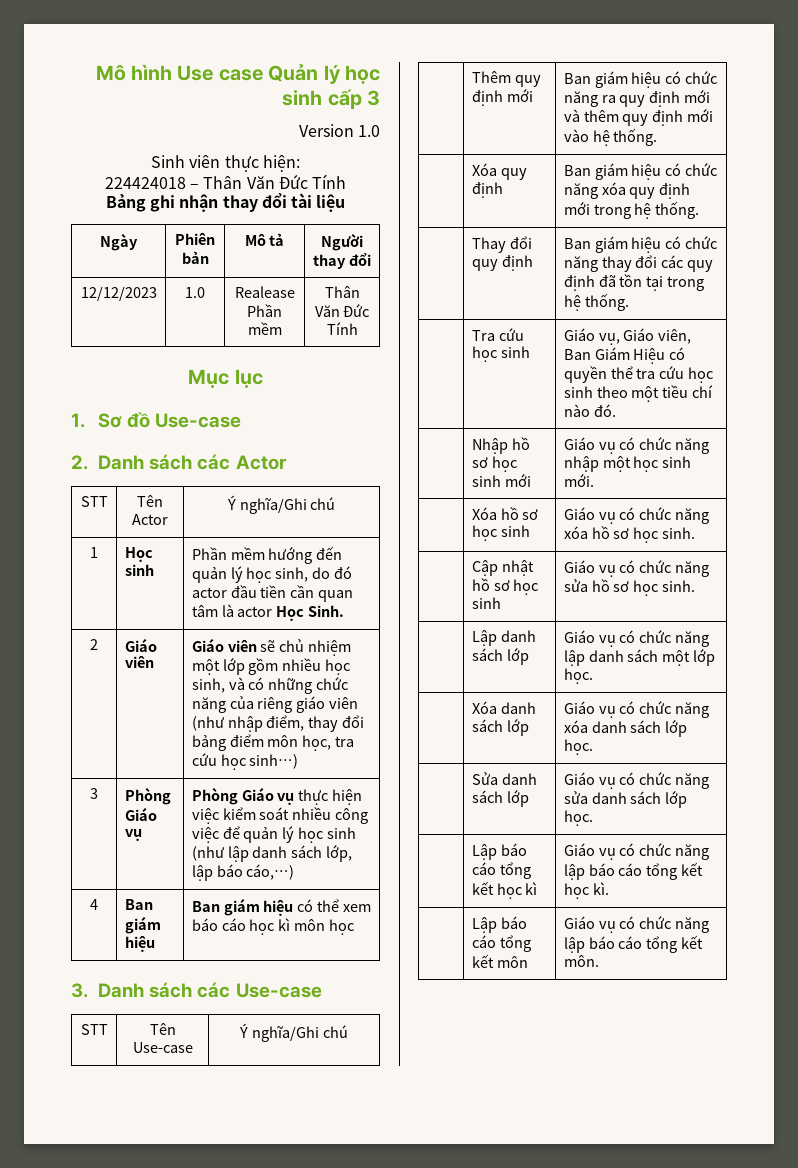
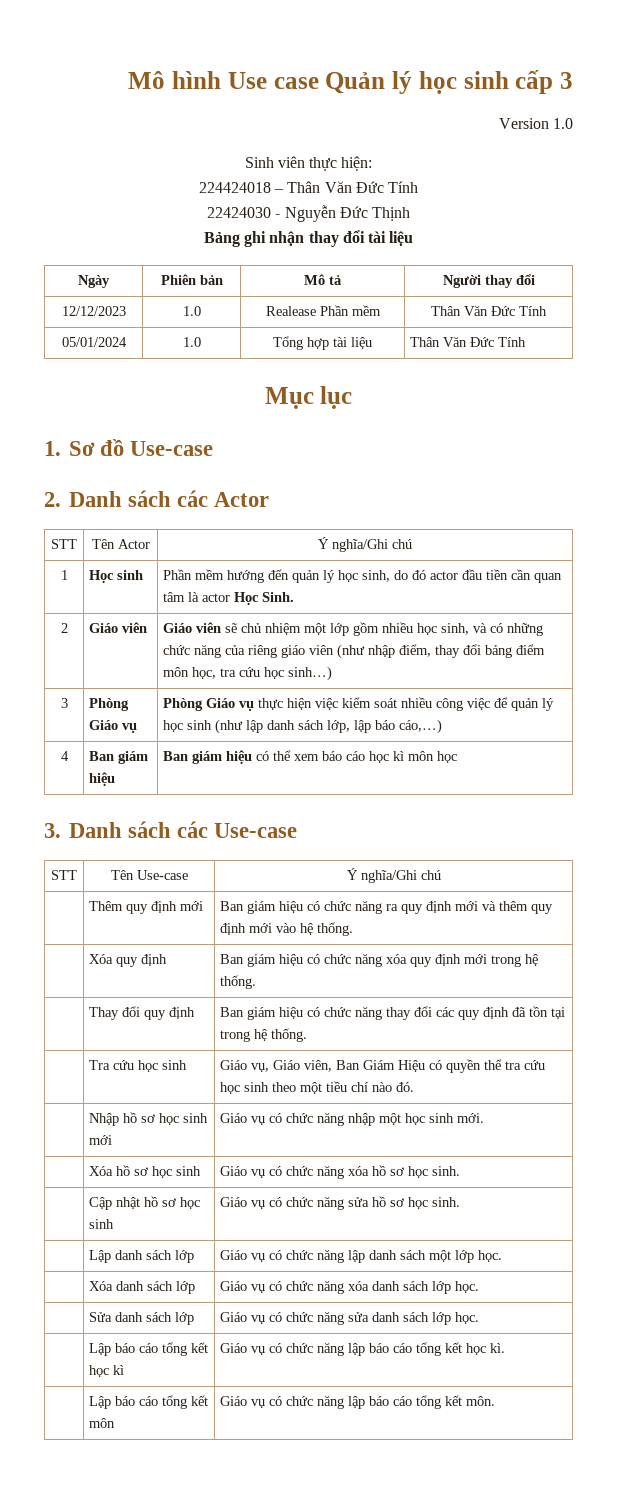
+ 22424030 - Nguyễn Đức Thịnh
+ 05/01/2024 | 1.0 | Tổng hợp tài liệu | Thân Văn Đức Tính

